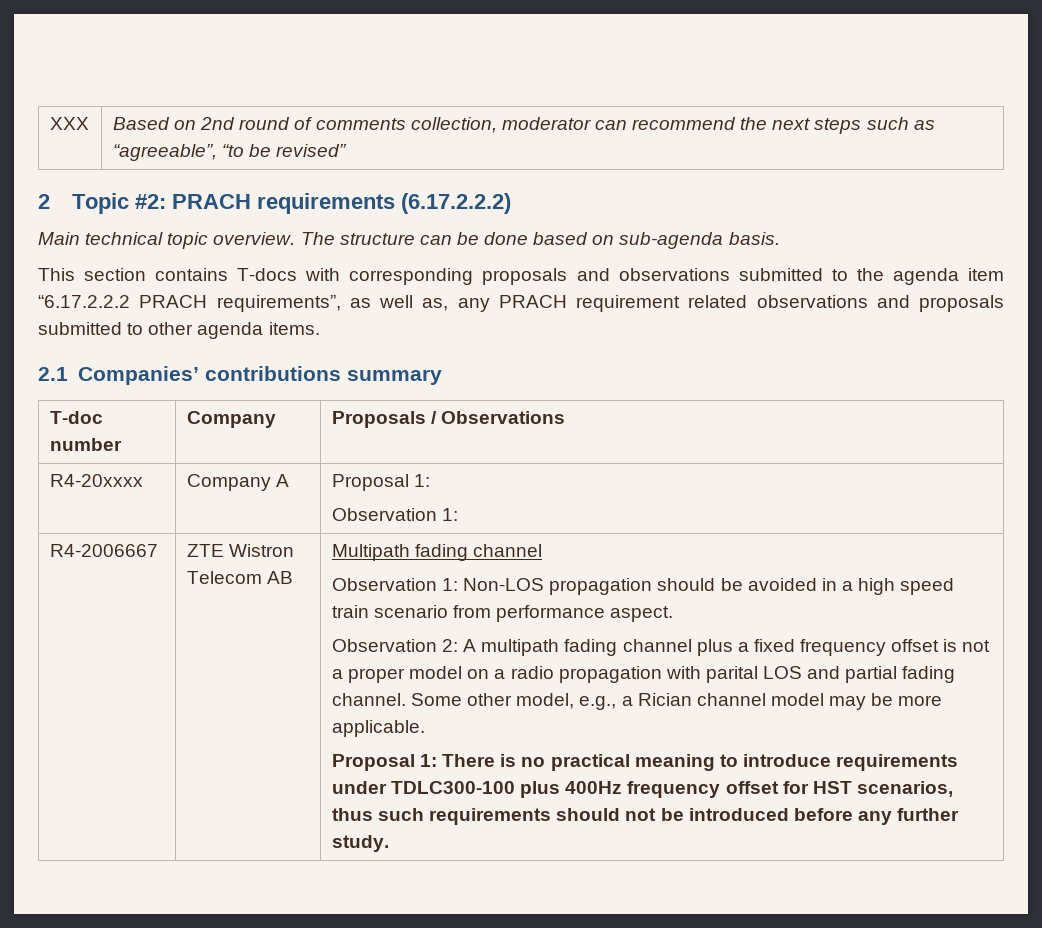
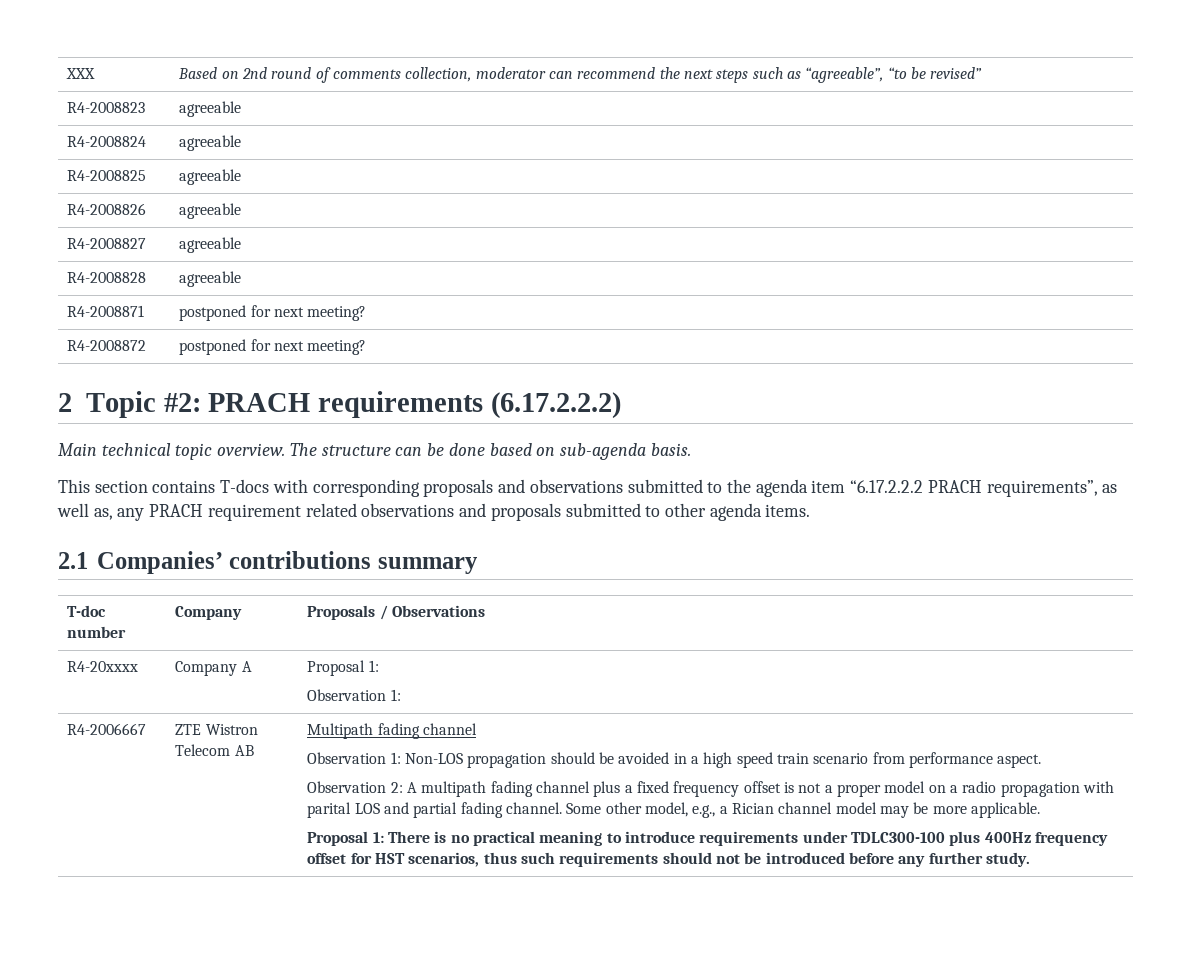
+ R4-2008823 | agreeable
+ R4-2008824 | agreeable
+ R4-2008825 | agreeable
+ R4-2008826 | agreeable
+ R4-2008827 | agreeable
+ R4-2008828 | agreeable
+ R4-2008871 | postponed for next meeting?
+ R4-2008872 | postponed for next meeting?

